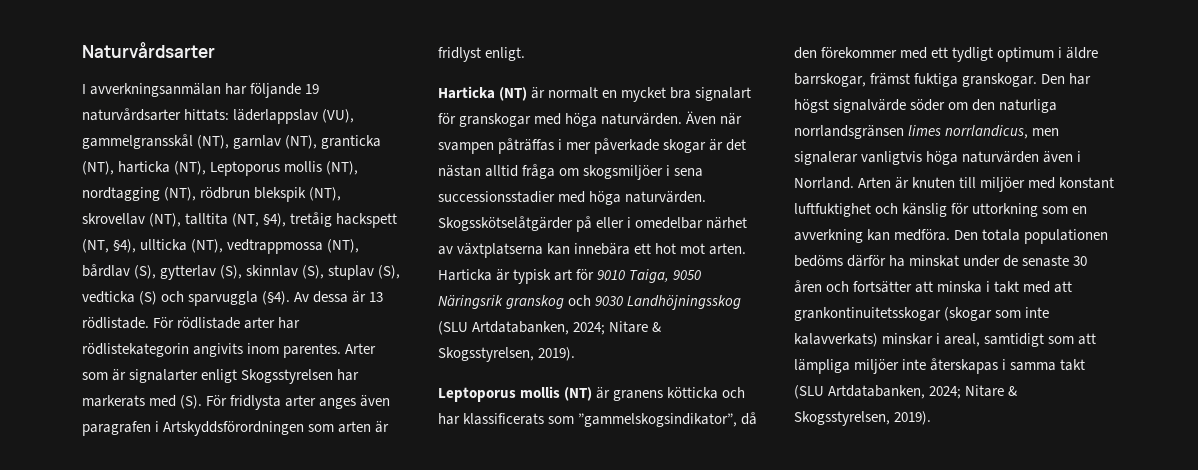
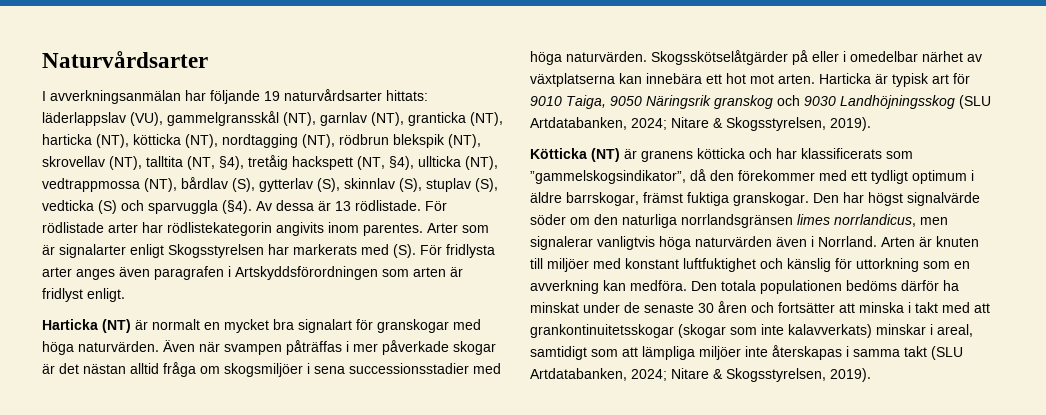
- I avverkningsanmälan har följande 19 naturvårdsarter hittats: läderlappslav (VU), gammelgransskål (NT), garnlav (NT), granticka (NT), harticka (NT), Leptoporus mollis (NT), nordtagging (NT), rödbrun blekspik (NT), skrovellav (NT), talltita (NT, §4), tretåig hackspett (NT, §4), ullticka (NT), vedtrappmossa (NT), bårdlav (S), gytterlav (S), skinnlav (S), stuplav (S), vedticka (S) och sparvuggla (§4).
+ I avverkningsanmälan har följande 19 naturvårdsarter hittats: läderlappslav (VU), gammelgransskål (NT), garnlav (NT), granticka (NT), harticka (NT), kötticka (NT), nordtagging (NT), rödbrun blekspik (NT), skrovellav (NT), talltita (NT, §4), tretåig hackspett (NT, §4), ullticka (NT), vedtrappmossa (NT), bårdlav (S), gytterlav (S), skinnlav (S), stuplav (S), vedticka (S) och sparvuggla (§4).
- Leptoporus mollis (NT) är granens kötticka och har klassificerats som ”gammelskogsindikator”, då den förekommer med ett tydligt optimum i äldre barrskogar, främst fuktiga granskogar.
+ Kötticka (NT) är granens kötticka och har klassificerats som ”gammelskogsindikator”, då den förekommer med ett tydligt optimum i äldre barrskogar, främst fuktiga granskogar.

